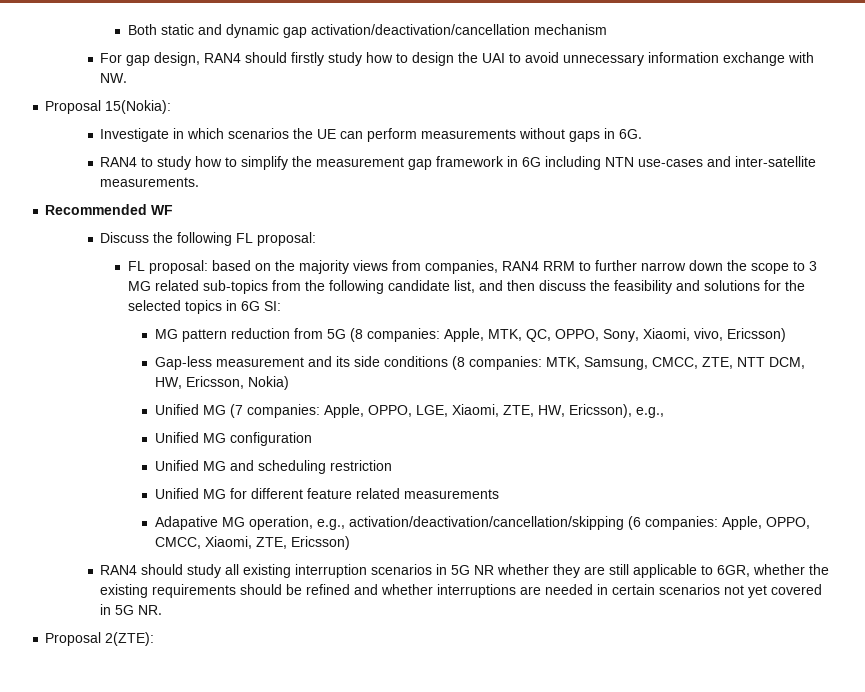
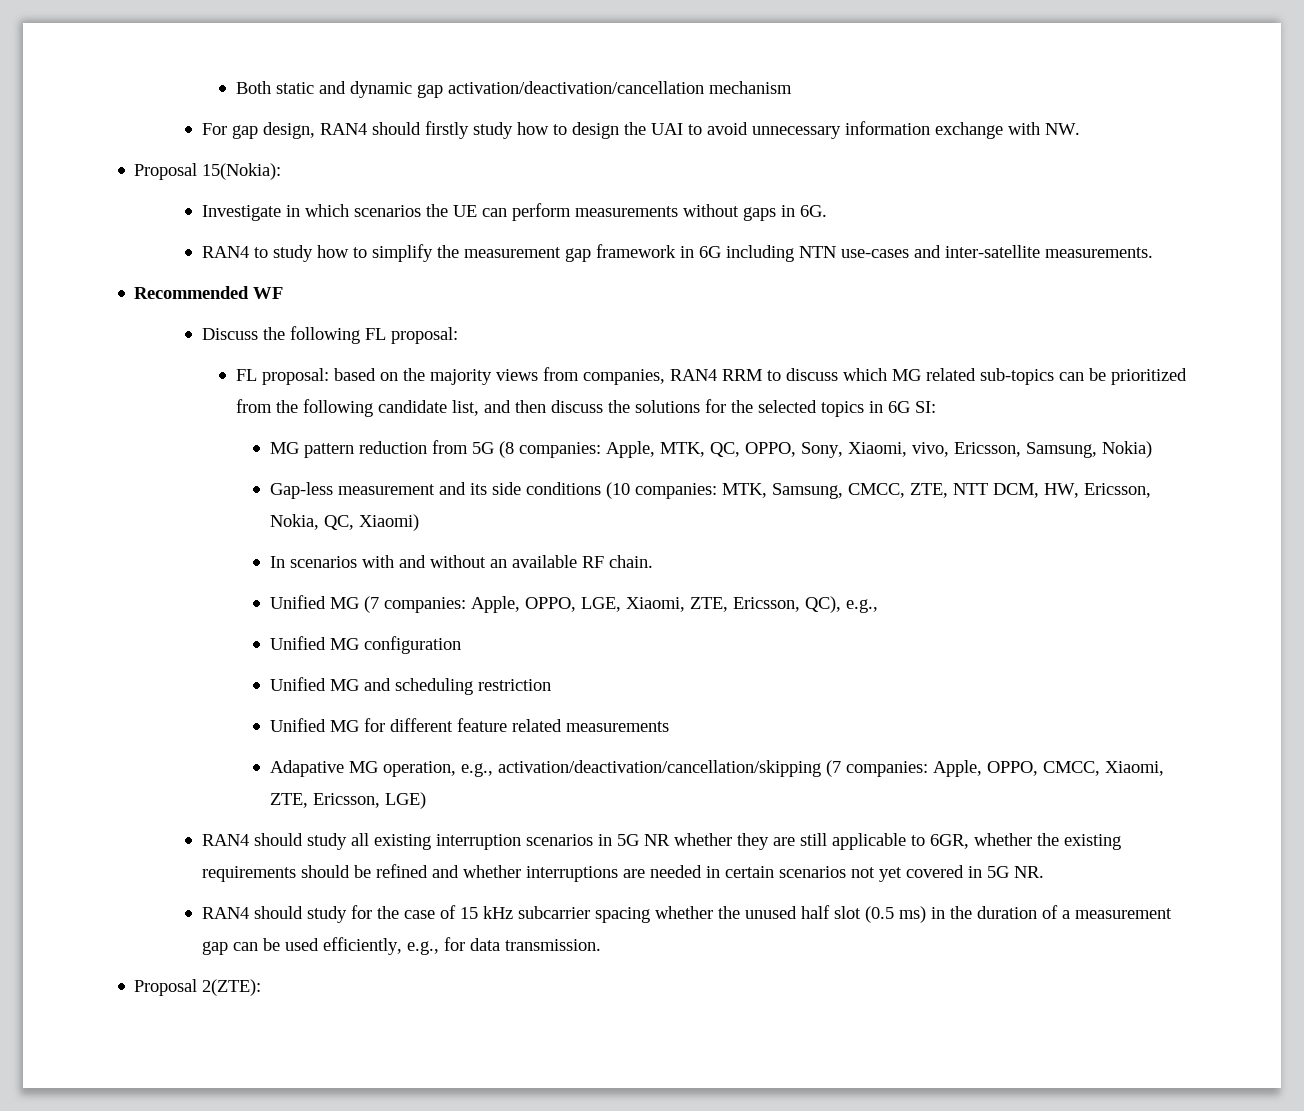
- FL proposal: based on the majority views from companies, RAN4 RRM to further narrow down the scope to 3 MG related sub-topics from the following candidate list, and then discuss the feasibility and solutions for the selected topics in 6G SI:
+ FL proposal: based on the majority views from companies, RAN4 RRM to discuss which MG related sub-topics can be prioritized from the following candidate list, and then discuss the solutions for the selected topics in 6G SI:
- MG pattern reduction from 5G (8 companies: Apple, MTK, QC, OPPO, Sony, Xiaomi, vivo, Ericsson)
+ MG pattern reduction from 5G (8 companies: Apple, MTK, QC, OPPO, Sony, Xiaomi, vivo, Ericsson, Samsung, Nokia)
- Gap-less measurement and its side conditions (8 companies: MTK, Samsung, CMCC, ZTE, NTT DCM, HW, Ericsson, Nokia)
+ Gap-less measurement and its side conditions (10 companies: MTK, Samsung, CMCC, ZTE, NTT DCM, HW, Ericsson, Nokia, QC, Xiaomi)
+ In scenarios with and without an available RF chain.
- Unified MG (7 companies: Apple, OPPO, LGE, Xiaomi, ZTE, HW, Ericsson), e.g.,
+ Unified MG (7 companies: Apple, OPPO, LGE, Xiaomi, ZTE, Ericsson, QC), e.g.,
- Adapative MG operation, e.g., activation/deactivation/cancellation/skipping (6 companies: Apple, OPPO, CMCC, Xiaomi, ZTE, Ericsson)
+ Adapative MG operation, e.g., activation/deactivation/cancellation/skipping (7 companies: Apple, OPPO, CMCC, Xiaomi, ZTE, Ericsson, LGE)
+ RAN4 should study for the case of 15 kHz subcarrier spacing whether the unused half slot (0.5 ms) in the duration of a measurement gap can be used efficiently, e.g., for data transmission.

